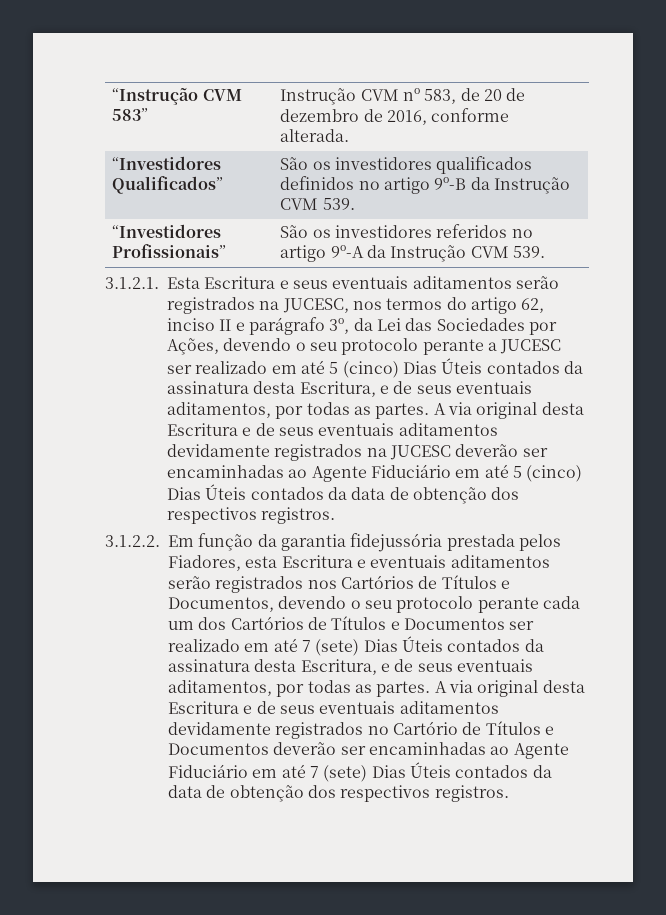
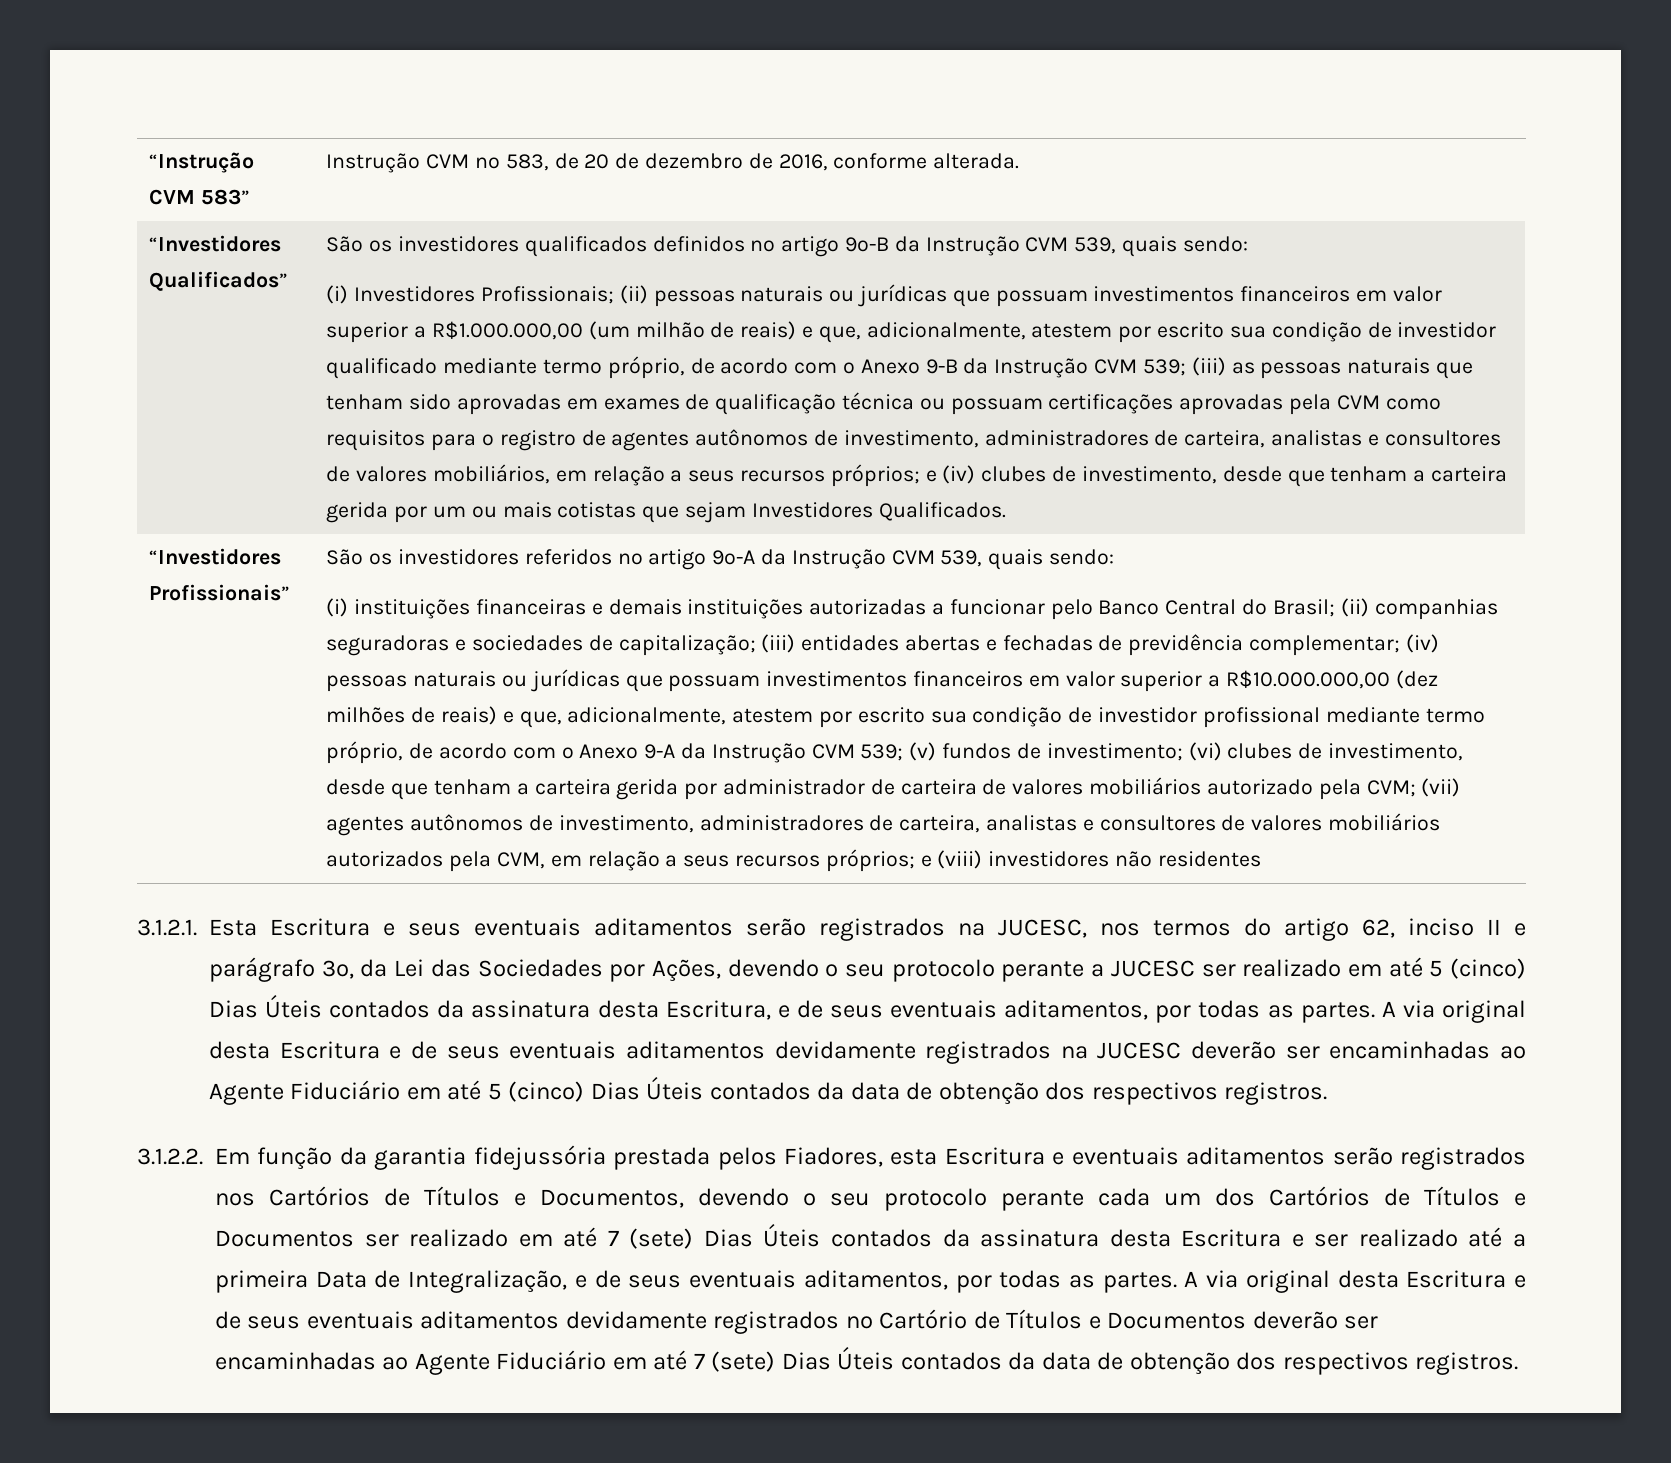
- São os investidores qualificados definidos no artigo 9º-B da Instrução CVM 539.
+ São os investidores qualificados definidos no artigo 9º-B da Instrução CVM 539, quais sendo:
+ (i) Investidores Profissionais; (ii) pessoas naturais ou jurídicas que possuam investimentos financeiros em valor superior a R$1.000.000,00 (um milhão de reais) e que, adicionalmente, atestem por escrito sua condição de investidor qualificado mediante termo próprio, de acordo com o Anexo 9-B da Instrução CVM 539; (iii) as pessoas naturais que tenham sido aprovadas em exames de qualificação técnica ou possuam certificações aprovadas pela CVM como requisitos para o registro de agentes autônomos de investimento, administradores de carteira, analistas e consultores de valores mobiliários, em relação a seus recursos próprios; e (iv) clubes de investimento, desde que tenham a carteira gerida por um ou mais cotistas que sejam Investidores Qualificados.
- São os investidores referidos no artigo 9º-A da Instrução CVM 539.
+ São os investidores referidos no artigo 9º-A da Instrução CVM 539, quais sendo:
+ (i) instituições financeiras e demais instituições autorizadas a funcionar pelo Banco Central do Brasil; (ii) companhias seguradoras e sociedades de capitalização; (iii) entidades abertas e fechadas de previdência complementar; (iv) pessoas naturais ou jurídicas que possuam investimentos financeiros em valor superior a R$10.000.000,00 (dez milhões de reais) e que, adicionalmente, atestem por escrito sua condição de investidor profissional mediante termo próprio, de acordo com o Anexo 9-A da Instrução CVM 539; (v) fundos de investimento; (vi) clubes de investimento, desde que tenham a carteira gerida por administrador de carteira de valores mobiliários autorizado pela CVM; (vii) agentes autônomos de investimento, administradores de carteira, analistas e consultores de valores mobiliários autorizados pela CVM, em relação a seus recursos próprios; e (viii) investidores não residentes
- 3.1.2.2. Em função da garantia fidejussória prestada pelos Fiadores, esta Escritura e eventuais aditamentos serão registrados nos Cartórios de Títulos e Documentos, devendo o seu protocolo perante cada um dos Cartórios de Títulos e Documentos ser realizado em até 7 (sete) Dias Úteis contados da assinatura desta Escritura, e de seus eventuais aditamentos, por todas as partes.
+ 3.1.2.2. Em função da garantia fidejussória prestada pelos Fiadores, esta Escritura e eventuais aditamentos serão registrados nos Cartórios de Títulos e Documentos, devendo o seu protocolo perante cada um dos Cartórios de Títulos e Documentos ser realizado em até 7 (sete) Dias Úteis contados da assinatura desta Escritura e ser realizado até a primeira Data de Integralização, e de seus eventuais aditamentos, por todas as partes.

